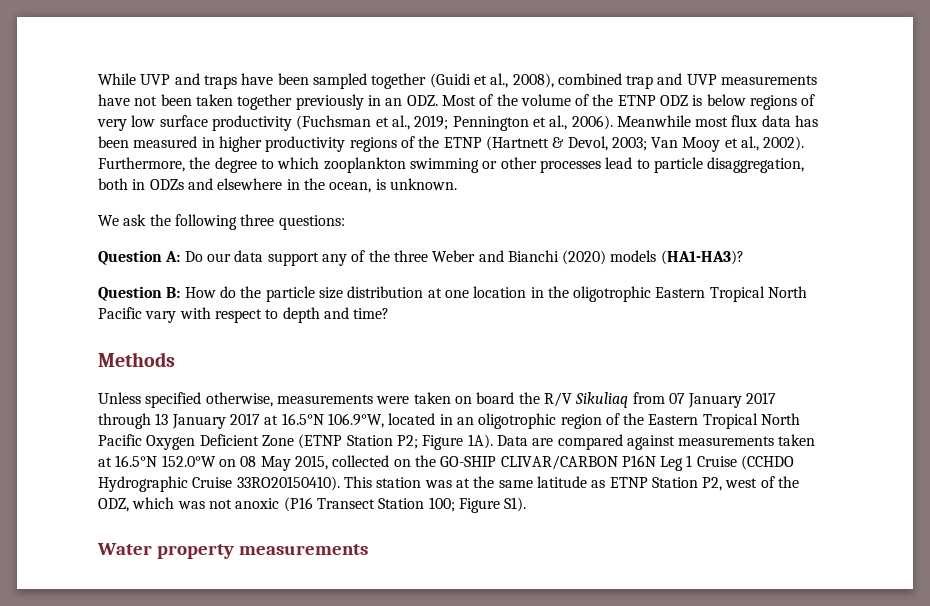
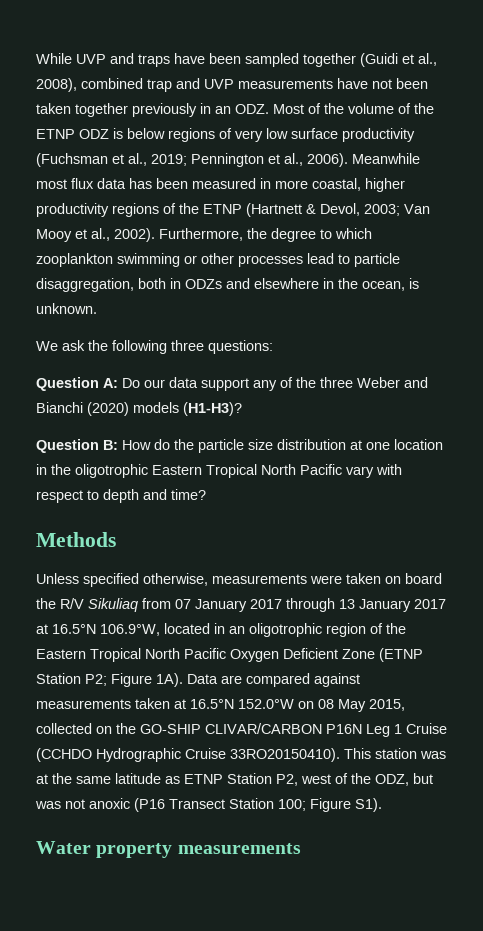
- Meanwhile most flux data has been measured in higher productivity regions of the ETNP (Hartnett & Devol, 2003; Van Mooy et al., 2002).
+ Meanwhile most flux data has been measured in more coastal, higher productivity regions of the ETNP (Hartnett & Devol, 2003; Van Mooy et al., 2002).
- Question A: Do our data support any of the three Weber and Bianchi (2020) models (HA1-HA3)?
+ Question A: Do our data support any of the three Weber and Bianchi (2020) models (H1-H3)?
- This station was at the same latitude as ETNP Station P2, west of the ODZ, which was not anoxic (P16 Transect Station 100; Figure S1).
+ This station was at the same latitude as ETNP Station P2, west of the ODZ, but was not anoxic (P16 Transect Station 100; Figure S1).

